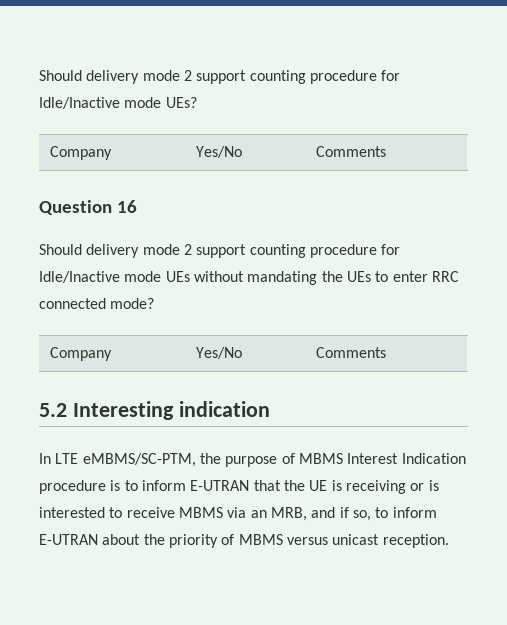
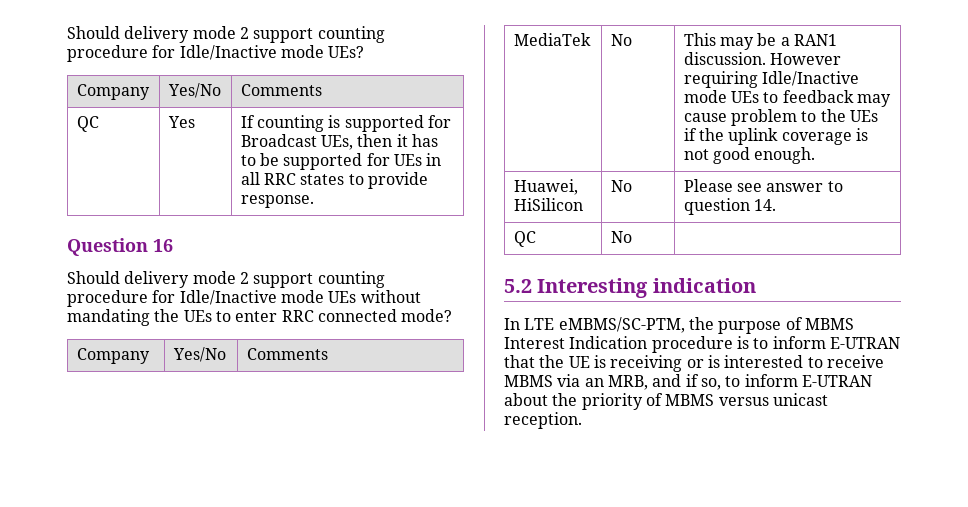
+ QC | Yes | If counting is supported for Broadcast UEs, then it has to be supported for UEs in all RRC states to provide response.
+ MediaTek | No | This may be a RAN1 discussion. However requiring Idle/Inactive mode UEs to feedback may cause problem to the UEs if the uplink coverage is not good enough.
+ Huawei, HiSilicon | No | Please see answer to question 14.
+ QC | No |

